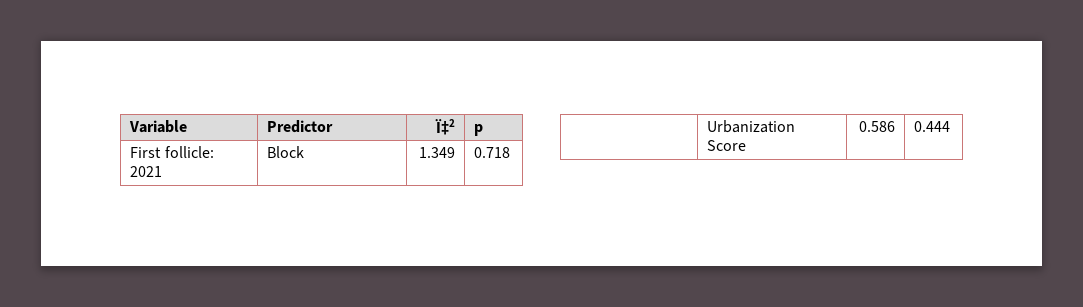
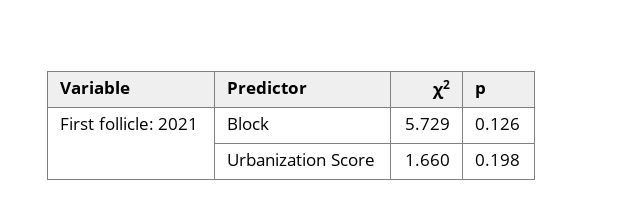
- Variable | Predictor | Ï‡2 | p
+ Variable | Predictor | χ2 | p
- First follicle: 2021 | Block | 1.349 | 0.718
+ First follicle: 2021 | Block | 5.729 | 0.126
- | Urbanization Score | 0.586 | 0.444
+ | Urbanization Score | 1.660 | 0.198

